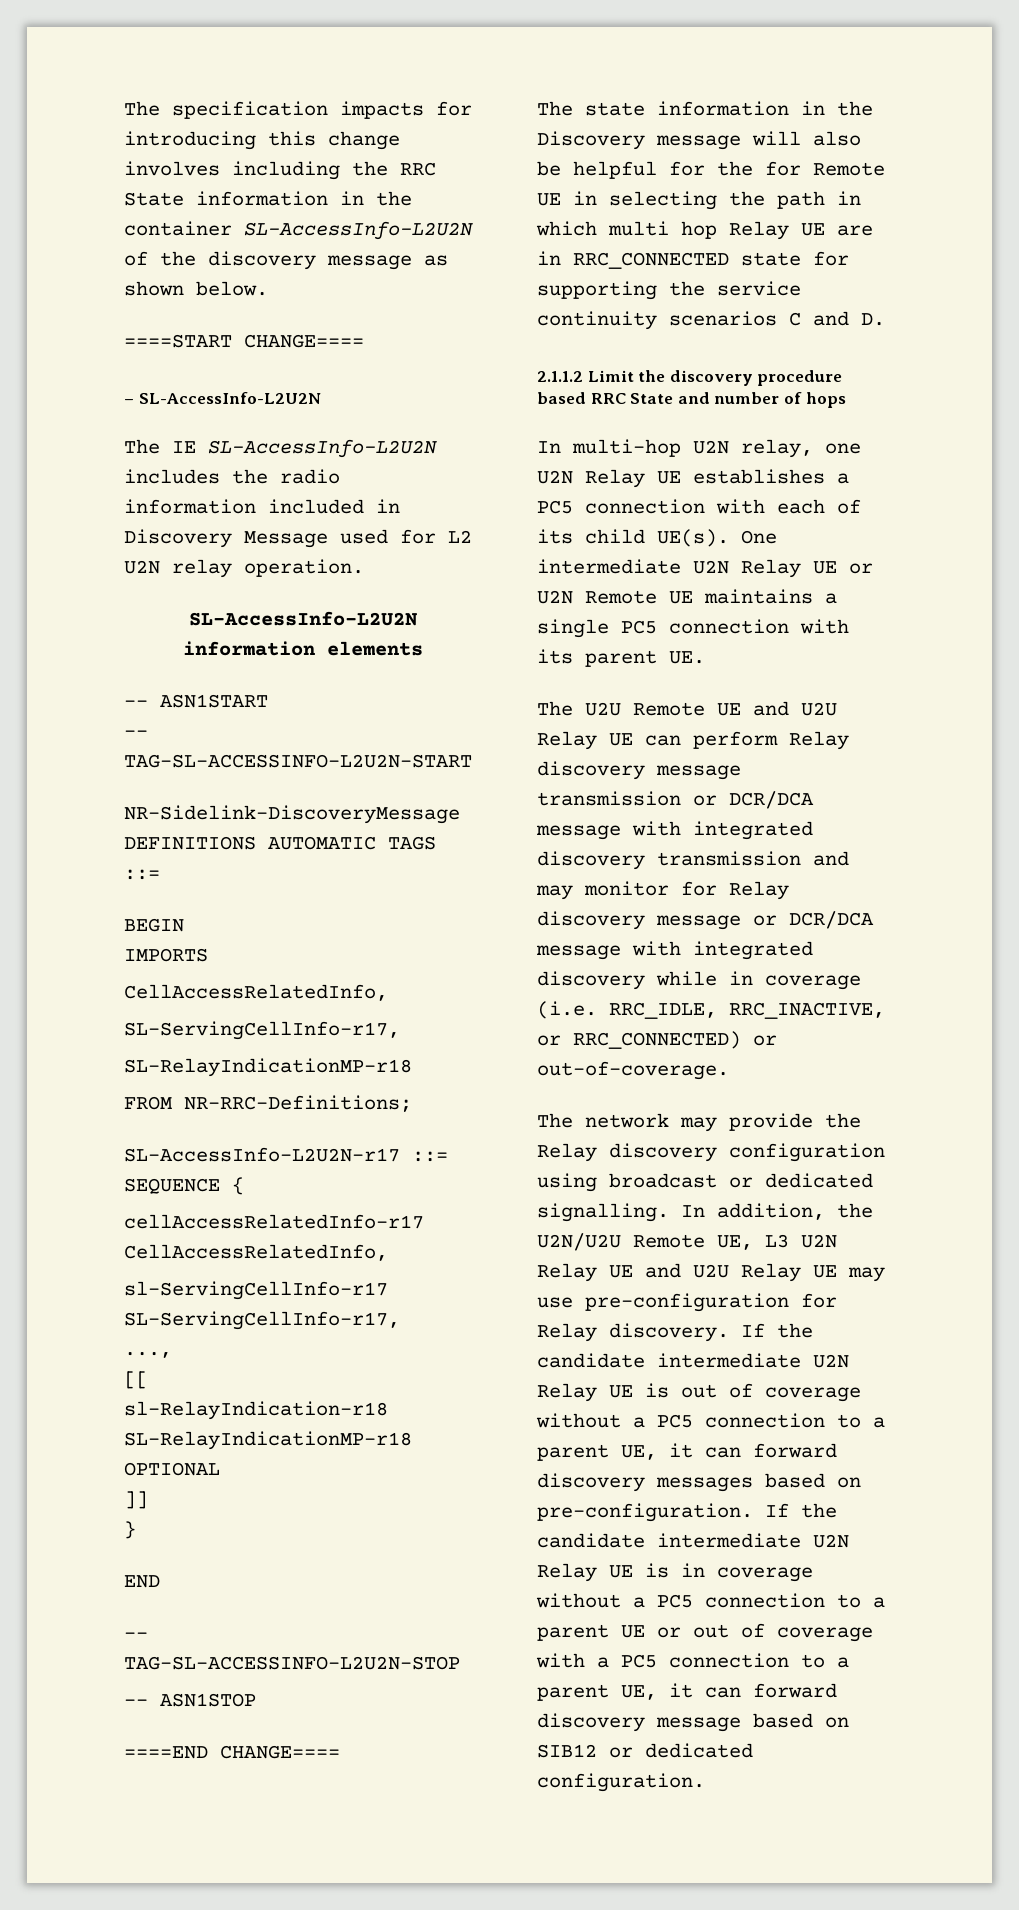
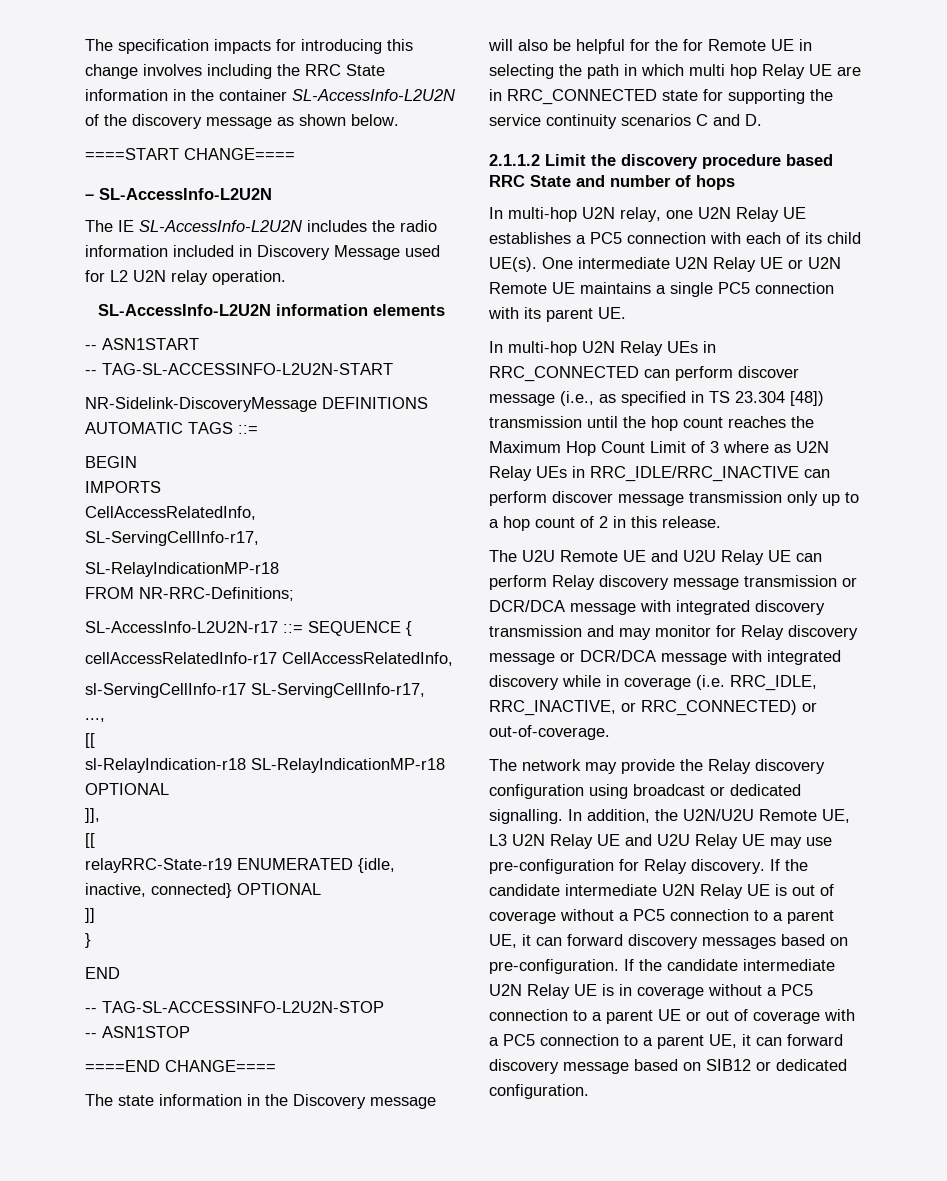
+ ]],
+ [[
+ relayRRC-State-r19 ENUMERATED {idle, inactive, connected} OPTIONAL
+ In multi-hop U2N Relay UEs in RRC_CONNECTED can perform discover message (i.e., as specified in TS 23.304 [48]) transmission until the hop count reaches the Maximum Hop Count Limit of 3 where as U2N Relay UEs in RRC_IDLE/RRC_INACTIVE can perform discover message transmission only up to a hop count of 2 in this release.

